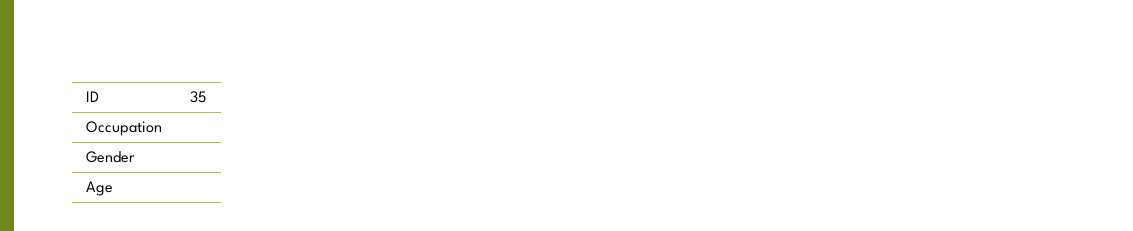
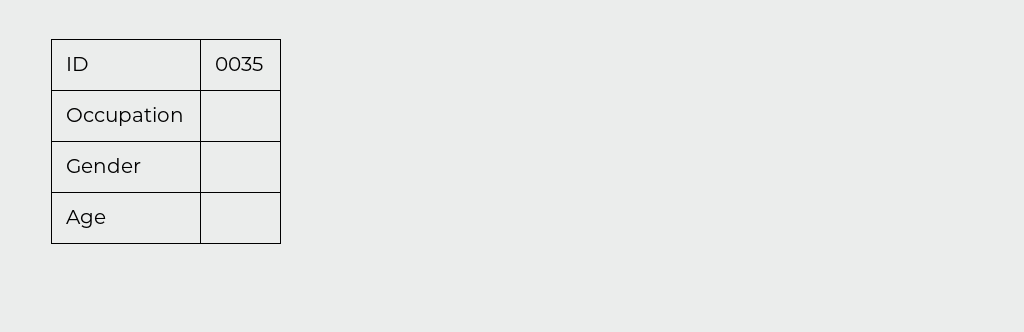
- ID | 35
+ ID | 0035

